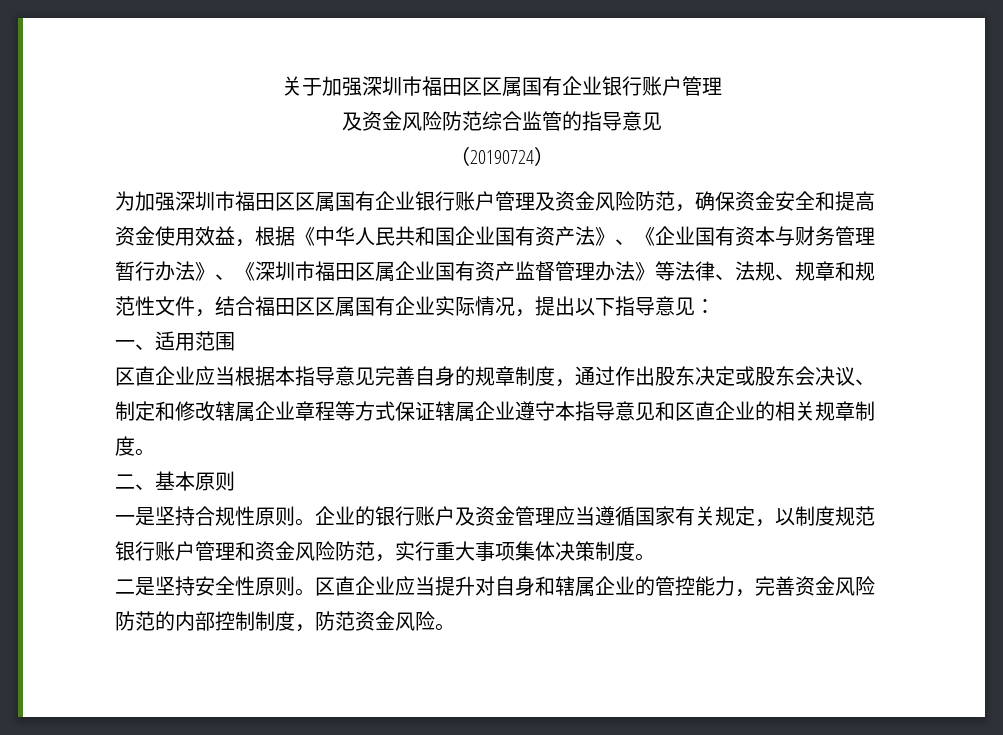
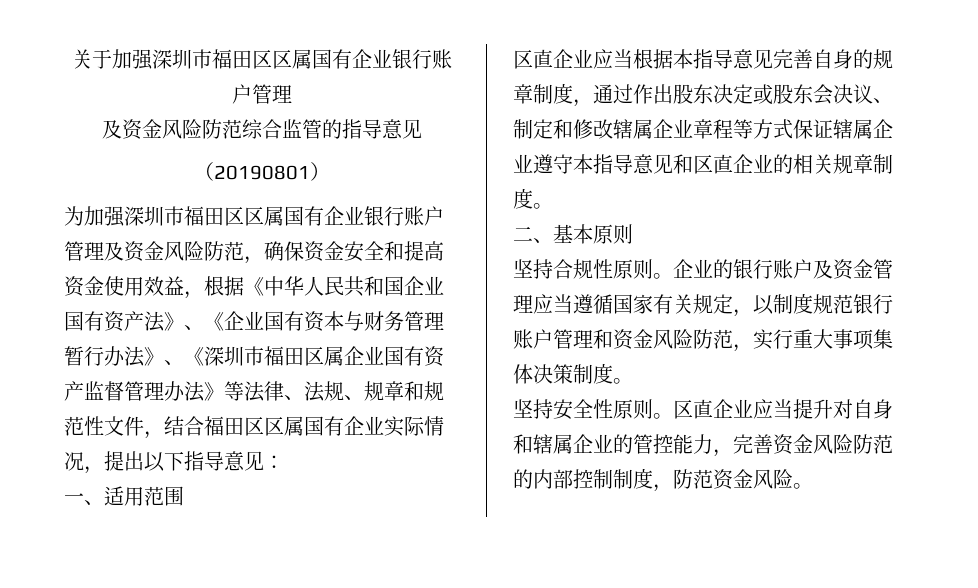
- （20190724）
+ （20190801）
- 一是坚持合规性原则。
+ 坚持合规性原则。
- 二是坚持安全性原则。
+ 坚持安全性原则。

